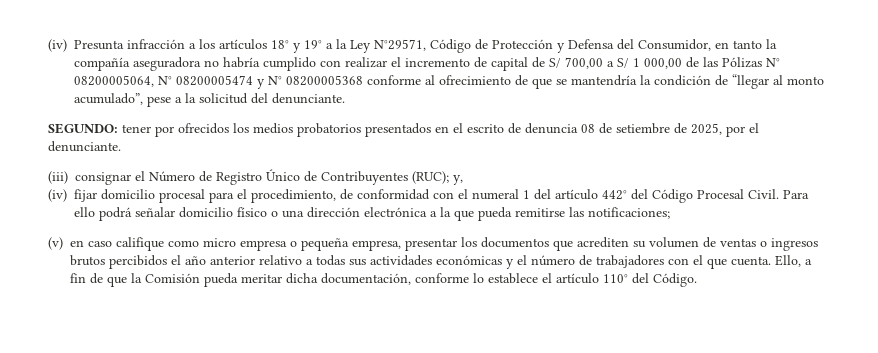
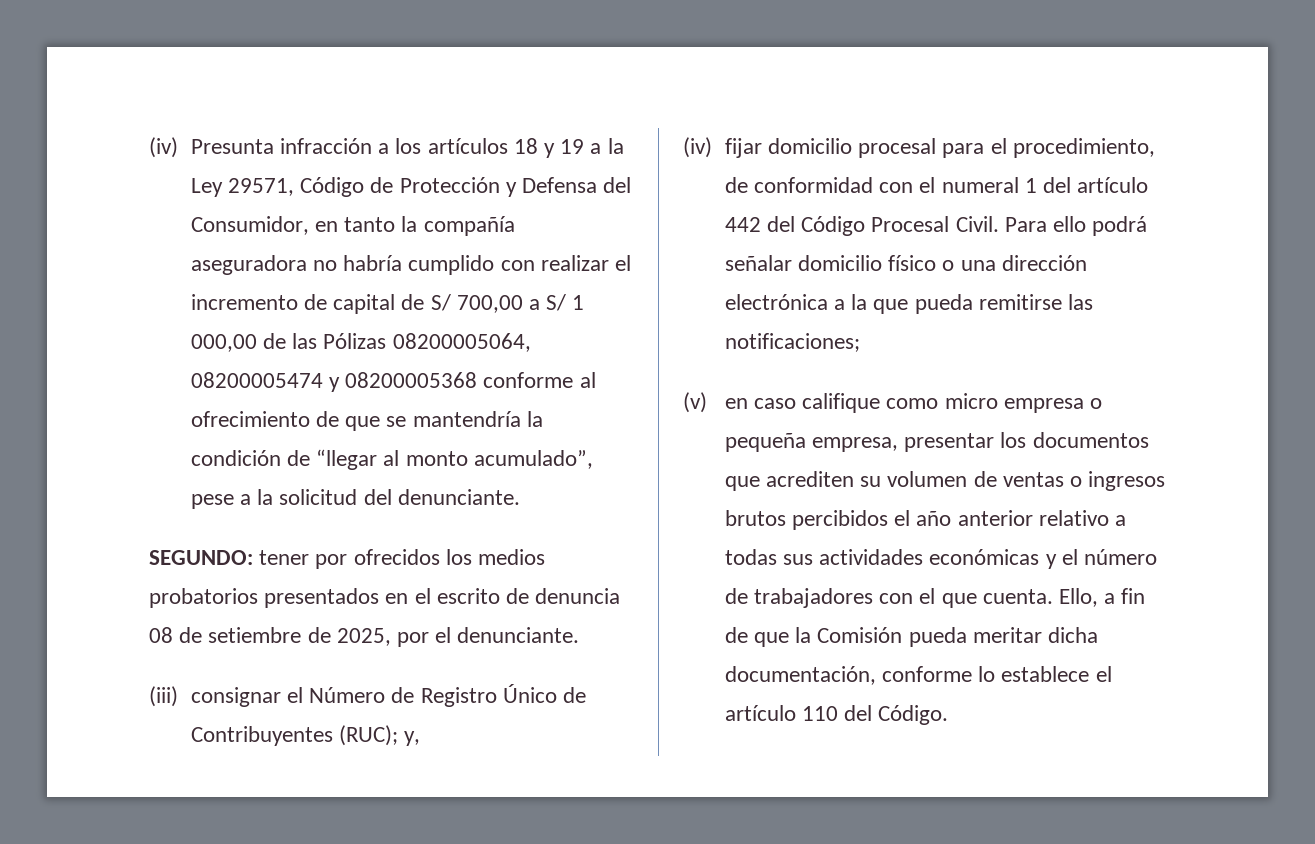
- (iv) Presunta infracción a los artículos 18° y 19° a la Ley N°29571, Código de Protección y Defensa del Consumidor, en tanto la compañía aseguradora no habría cumplido con realizar el incremento de capital de S/ 700,00 a S/ 1 000,00 de las Pólizas N° 08200005064, N° 08200005474 y N° 08200005368 conforme al ofrecimiento de que se mantendría la condición de “llegar al monto acumulado”, pese a la solicitud del denunciante.
+ (iv) Presunta infracción a los artículos 18 y 19 a la Ley 29571, Código de Protección y Defensa del Consumidor, en tanto la compañía aseguradora no habría cumplido con realizar el incremento de capital de S/ 700,00 a S/ 1 000,00 de las Pólizas 08200005064, 08200005474 y 08200005368 conforme al ofrecimiento de que se mantendría la condición de “llegar al monto acumulado”, pese a la solicitud del denunciante.
- (iv) fijar domicilio procesal para el procedimiento, de conformidad con el numeral 1 del artículo 442° del Código Procesal Civil.
+ (iv) fijar domicilio procesal para el procedimiento, de conformidad con el numeral 1 del artículo 442 del Código Procesal Civil.
- Ello, a fin de que la Comisión pueda meritar dicha documentación, conforme lo establece el artículo 110° del Código.
+ Ello, a fin de que la Comisión pueda meritar dicha documentación, conforme lo establece el artículo 110 del Código.

